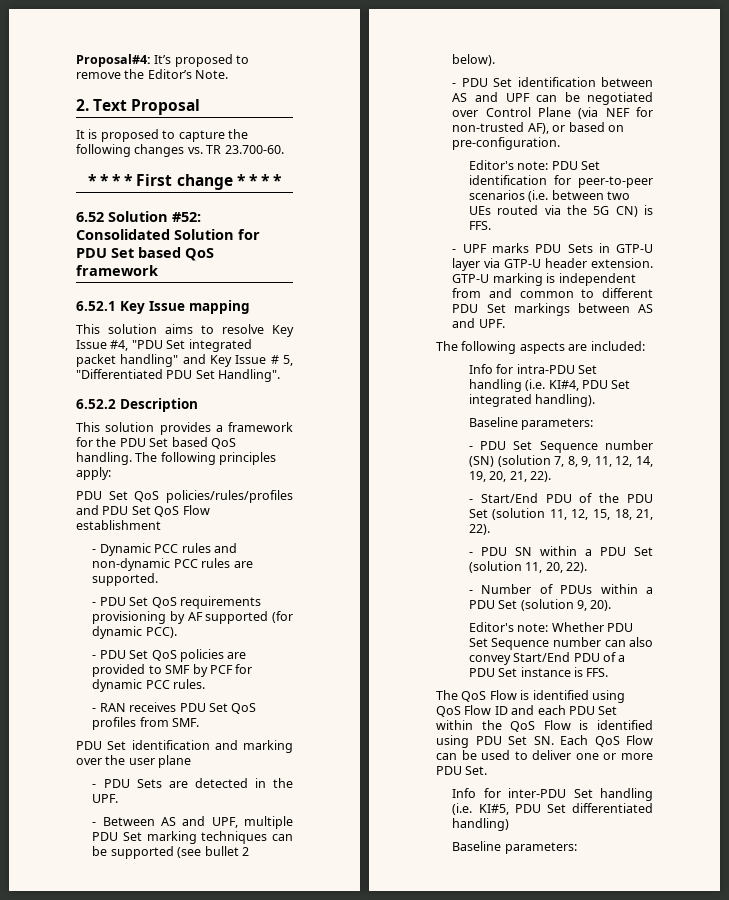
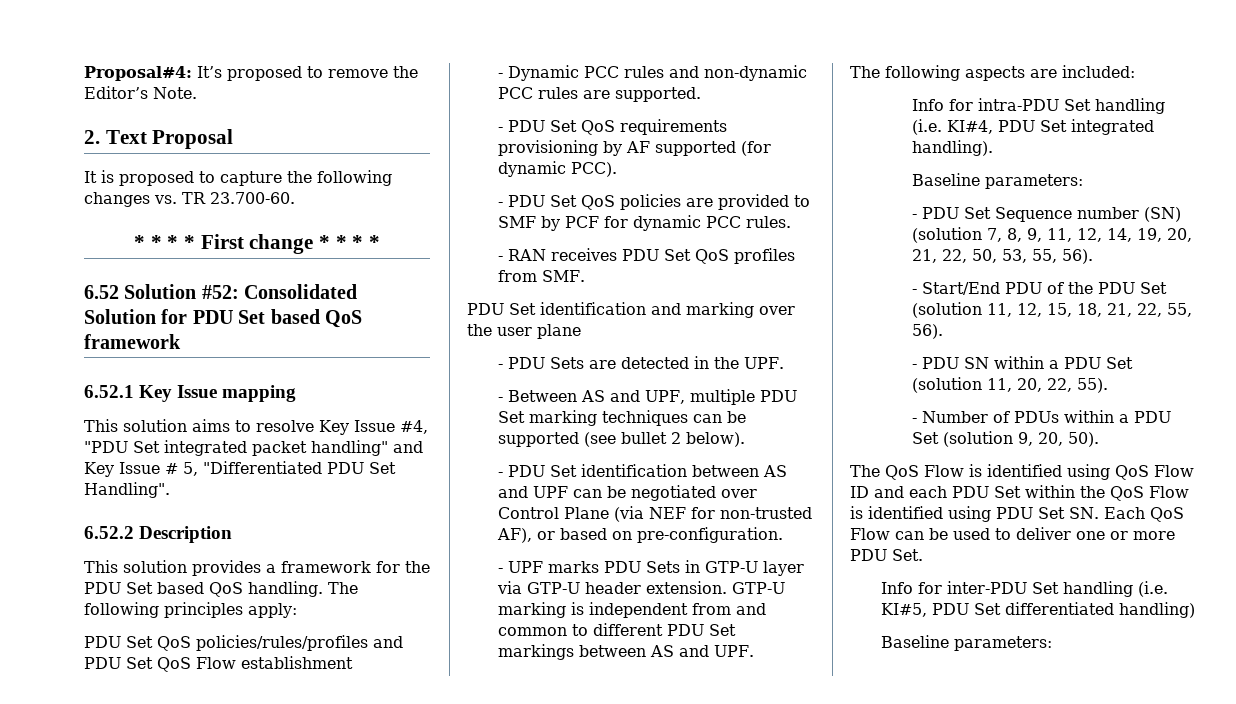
- Editor's note: PDU Set identification for peer-to-peer scenarios (i.e. between two UEs routed via the 5G CN) is FFS.
- - PDU Set Sequence number (SN) (solution 7, 8, 9, 11, 12, 14, 19, 20, 21, 22).
+ - PDU Set Sequence number (SN) (solution 7, 8, 9, 11, 12, 14, 19, 20, 21, 22, 50, 53, 55, 56).
- - Start/End PDU of the PDU Set (solution 11, 12, 15, 18, 21, 22).
+ - Start/End PDU of the PDU Set (solution 11, 12, 15, 18, 21, 22, 55, 56).
- - PDU SN within a PDU Set (solution 11, 20, 22).
+ - PDU SN within a PDU Set (solution 11, 20, 22, 55).
- - Number of PDUs within a PDU Set (solution 9, 20).
- Editor's note: Whether PDU Set Sequence number can also convey Start/End PDU of a PDU Set instance is FFS.
+ - Number of PDUs within a PDU Set (solution 9, 20, 50).

